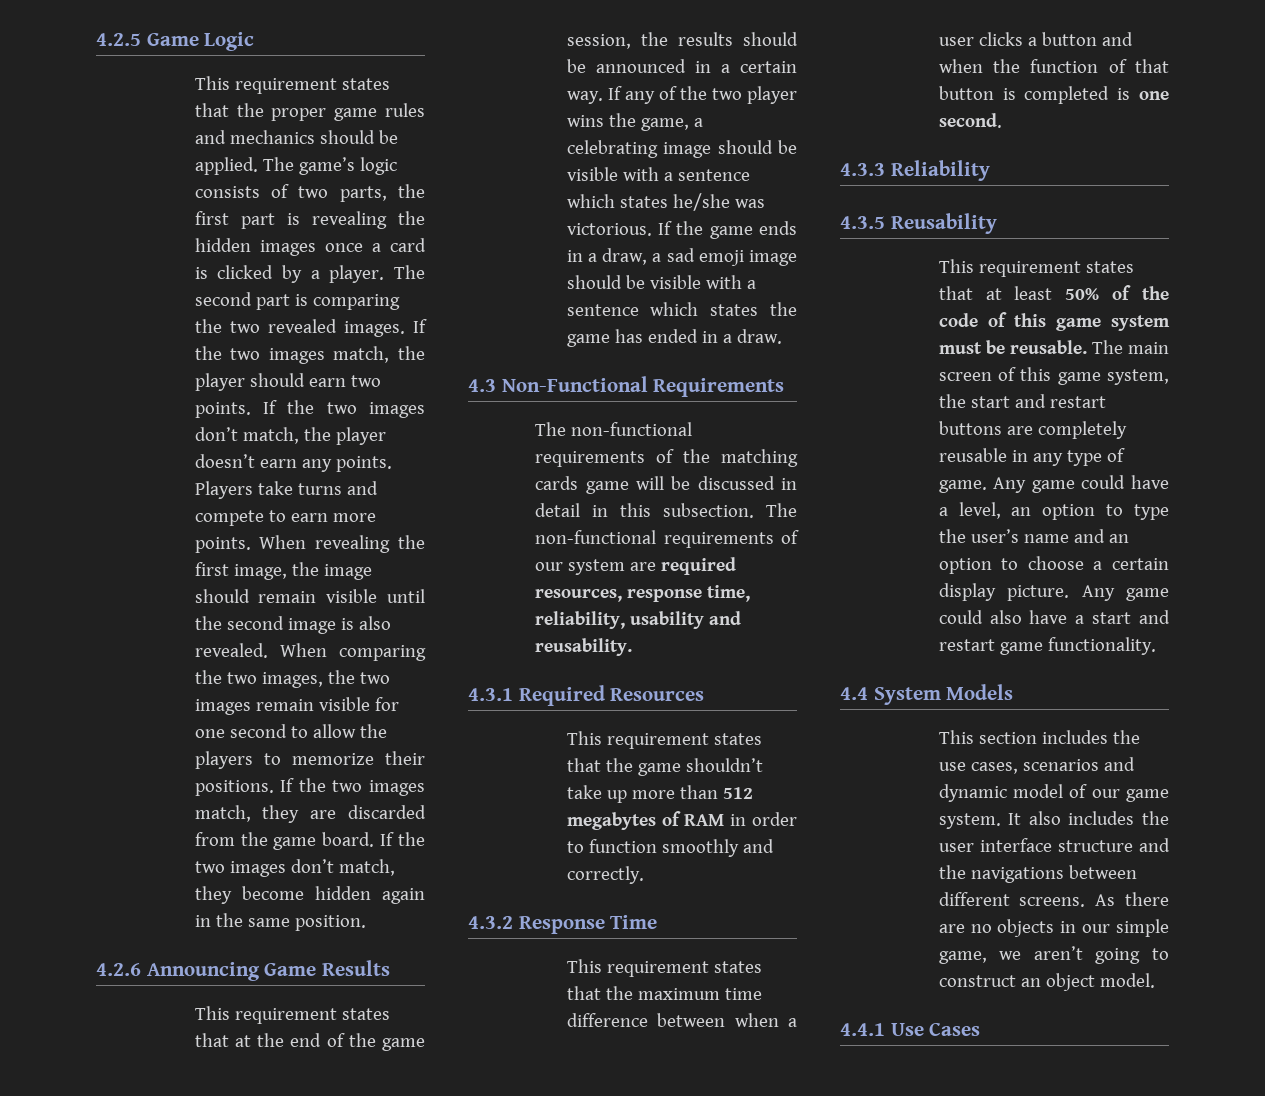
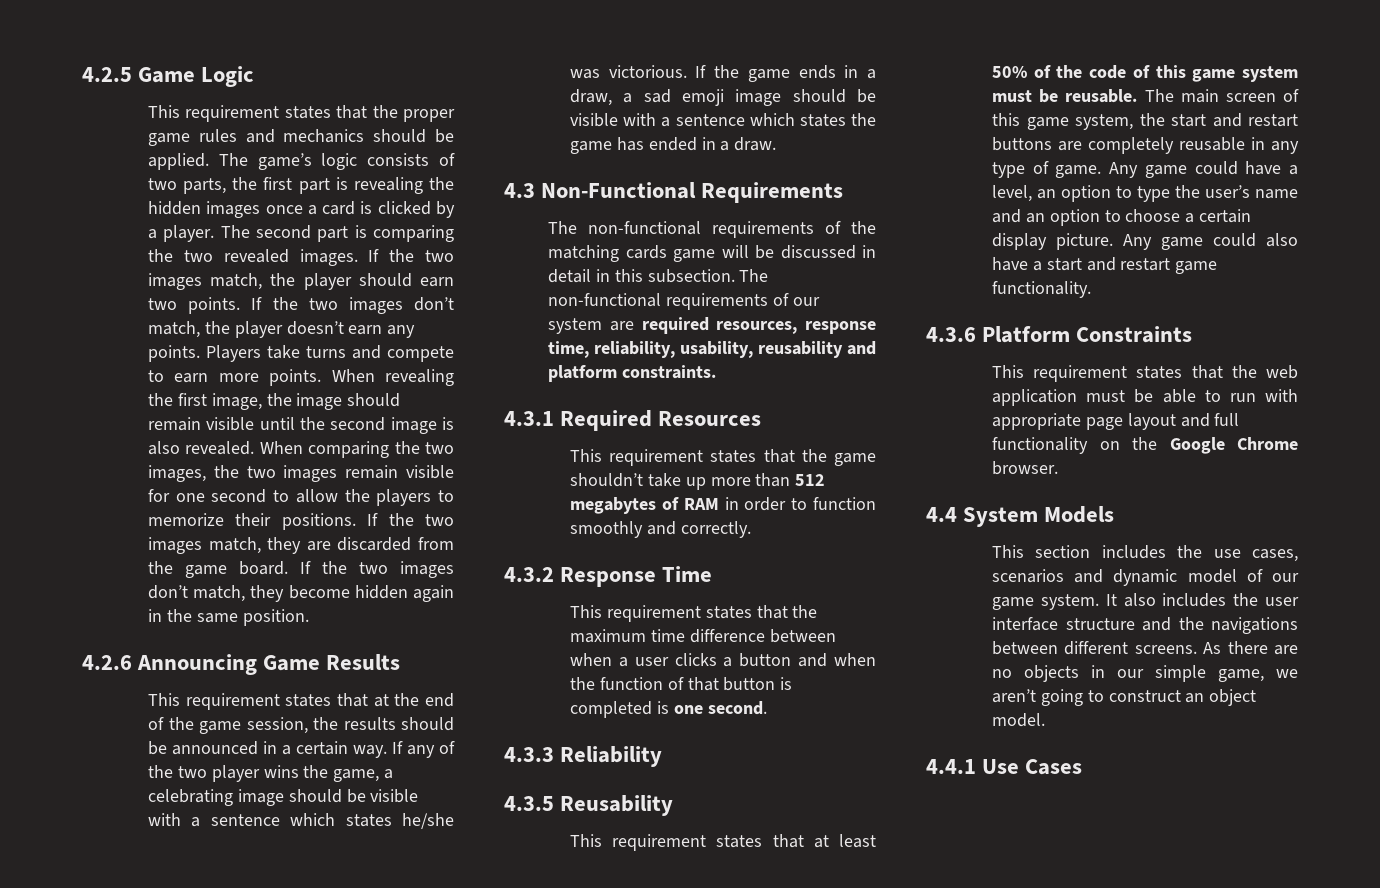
- The non-functional requirements of our system are required resources, response time, reliability, usability and reusability.
+ The non-functional requirements of our system are required resources, response time, reliability, usability, reusability and platform constraints.
+ 4.3.6 Platform Constraints
+ This requirement states that the web application must be able to run with appropriate page layout and full functionality on the Google Chrome browser.

